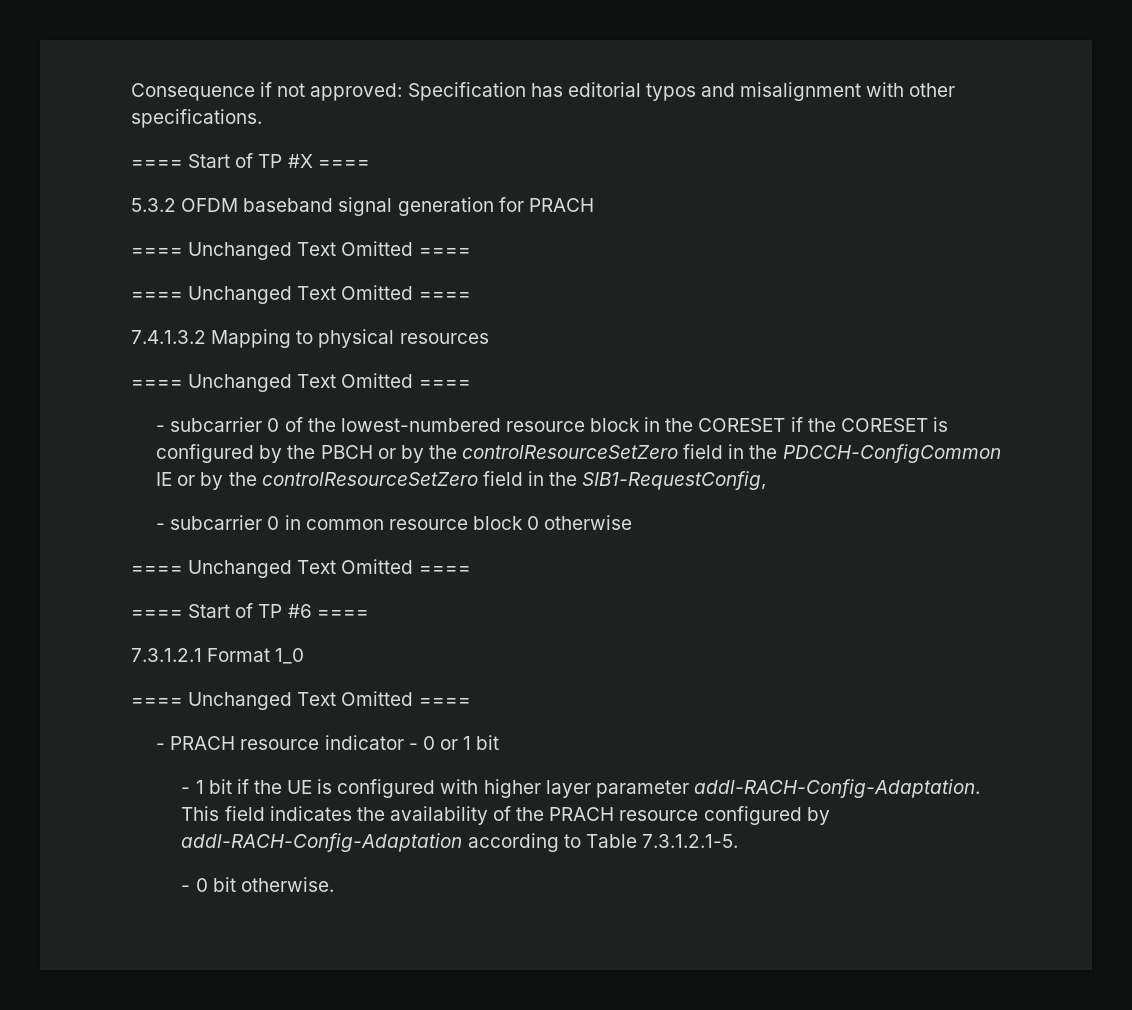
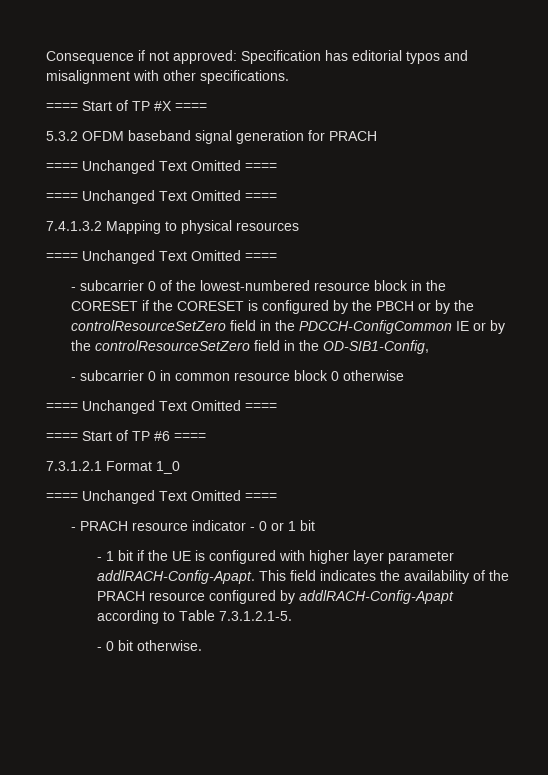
- - subcarrier 0 of the lowest-numbered resource block in the CORESET if the CORESET is configured by the PBCH or by the controlResourceSetZero field in the PDCCH-ConfigCommon IE or by the controlResourceSetZero field in the SIB1-RequestConfig,
+ - subcarrier 0 of the lowest-numbered resource block in the CORESET if the CORESET is configured by the PBCH or by the controlResourceSetZero field in the PDCCH-ConfigCommon IE or by the controlResourceSetZero field in the OD-SIB1-Config,
- - 1 bit if the UE is configured with higher layer parameter addl-RACH-Config-Adaptation.
+ - 1 bit if the UE is configured with higher layer parameter addlRACH-Config-Apapt.
- This field indicates the availability of the PRACH resource configured by addl-RACH-Config-Adaptation according to Table 7.3.1.2.1-5.
+ This field indicates the availability of the PRACH resource configured by addlRACH-Config-Apapt according to Table 7.3.1.2.1-5.

